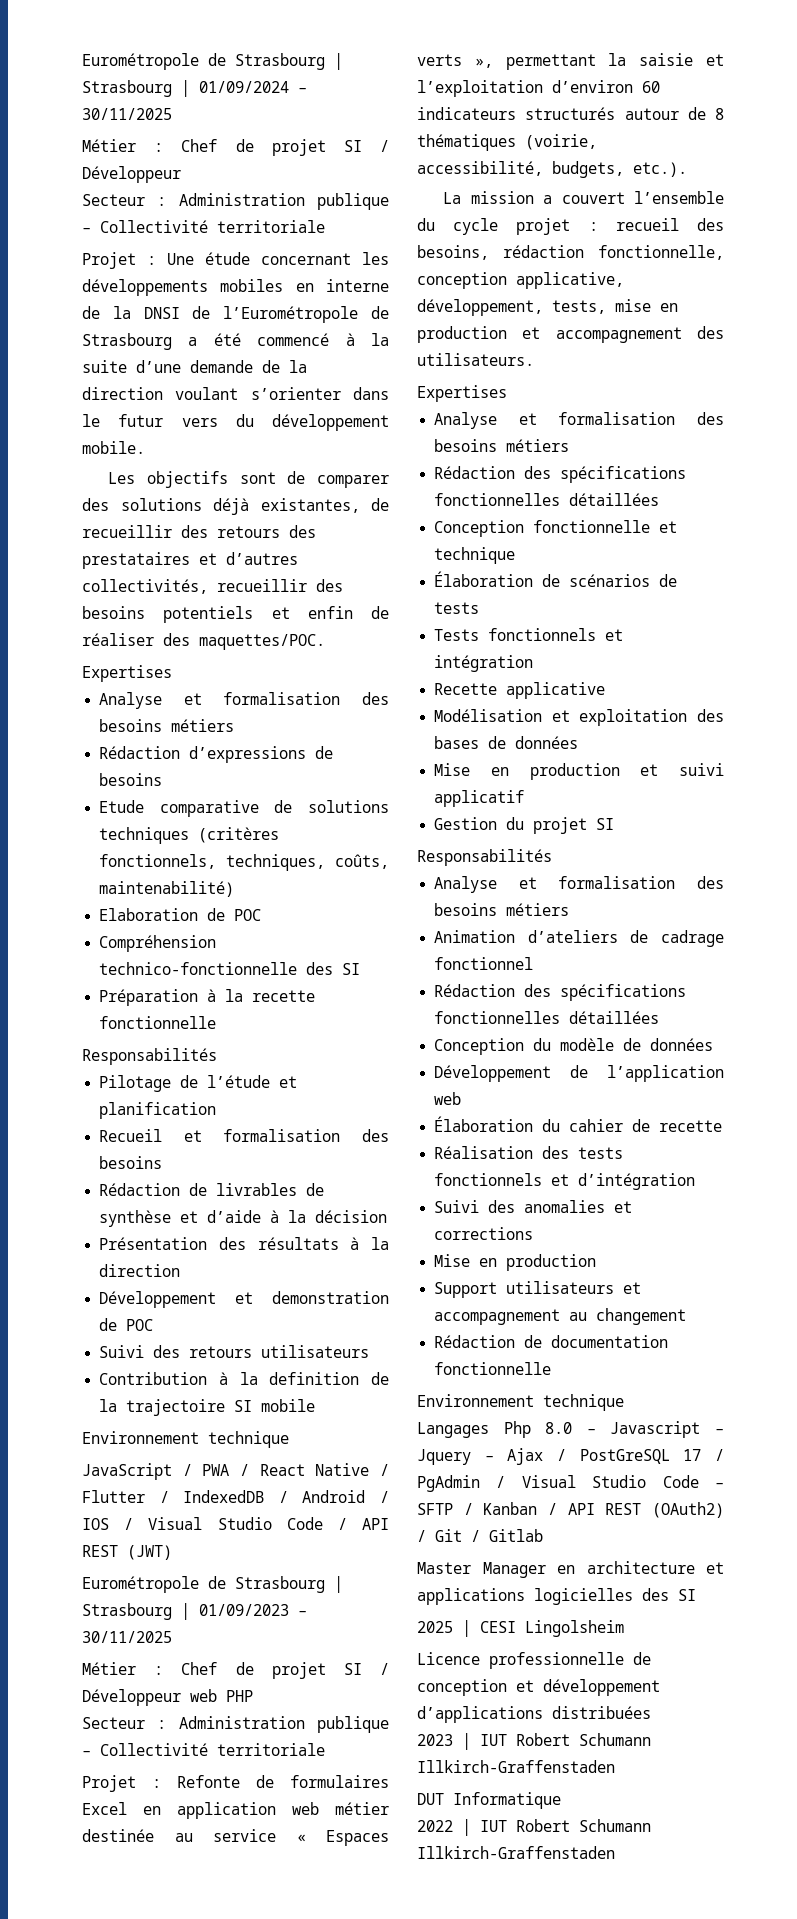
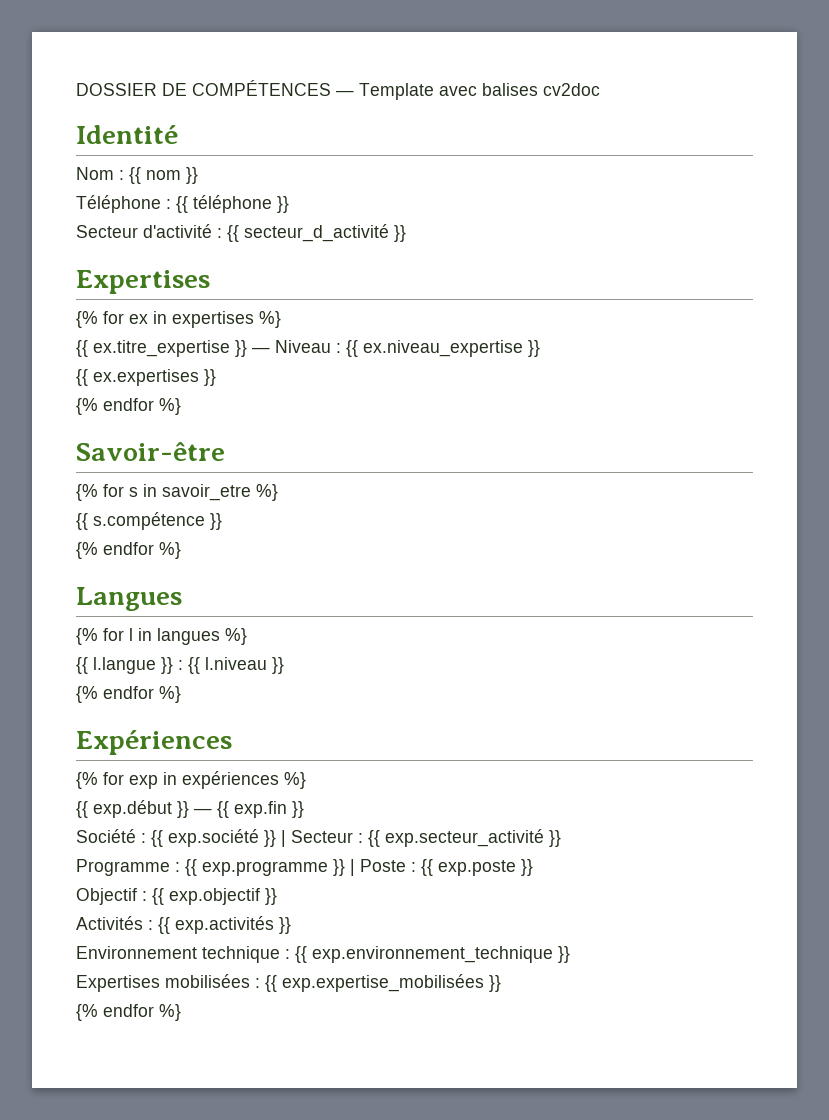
- Eurométropole de Strasbourg | Strasbourg | 01/09/2024 – 30/11/2025
- Métier : Chef de projet SI / Développeur
- Secteur : Administration publique – Collectivité territoriale
- Projet : Une étude concernant les développements mobiles en interne de la DNSI de l’Eurométropole de Strasbourg a été commencé à la suite d’une demande de la direction voulant s’orienter dans le futur vers du développement mobile.
- Les objectifs sont de comparer des solutions déjà existantes, de recueillir des retours des prestataires et d’autres collectivités, recueillir des besoins potentiels et enfin de réaliser des maquettes/POC.
+ DOSSIER DE COMPÉTENCES — Template avec balises cv2doc
+ Identité
+ Nom : {{ nom }}
+ Téléphone : {{ téléphone }}
+ Secteur d'activité : {{ secteur_d_activité }}
  Expertises
- Analyse et formalisation des besoins métiers
- Rédaction d’expressions de besoins
- Etude comparative de solutions techniques (critères fonctionnels, techniques, coûts, maintenabilité)
- Elaboration de POC
- Compréhension technico-fonctionnelle des SI
- Préparation à la recette fonctionnelle
- Responsabilités
- Pilotage de l’étude et planification
- Recueil et formalisation des besoins
- Rédaction de livrables de synthèse et d’aide à la décision
- Présentation des résultats à la direction
- Développement et demonstration de POC
- Suivi des retours utilisateurs
- Contribution à la definition de la trajectoire SI mobile
- Environnement technique
- JavaScript / PWA / React Native / Flutter / IndexedDB / Android / IOS / Visual Studio Code / API REST (JWT)
- Eurométropole de Strasbourg | Strasbourg | 01/09/2023 – 30/11/2025
- Métier : Chef de projet SI / Développeur web PHP
- Secteur : Administration publique – Collectivité territoriale
- Projet : Refonte de formulaires Excel en application web métier destinée au service « Espaces verts », permettant la saisie et l’exploitation d’environ 60 indicateurs structurés autour de 8 thématiques (voirie, accessibilité, budgets, etc.).
- La mission a couvert l’ensemble du cycle projet : recueil des besoins, rédaction fonctionnelle, conception applicative, développement, tests, mise en production et accompagnement des utilisateurs.
- Expertises
- Analyse et formalisation des besoins métiers
- Rédaction des spécifications fonctionnelles détaillées
- Conception fonctionnelle et technique
- Élaboration de scénarios de tests
- Tests fonctionnels et intégration
- Recette applicative
- Modélisation et exploitation des bases de données
- Mise en production et suivi applicatif
- Gestion du projet SI
- Responsabilités
- Analyse et formalisation des besoins métiers
- Animation d’ateliers de cadrage fonctionnel
- Rédaction des spécifications fonctionnelles détaillées
- Conception du modèle de données
- Développement de l’application web
- Élaboration du cahier de recette
- Réalisation des tests fonctionnels et d’intégration
- Suivi des anomalies et corrections
- Mise en production
- Support utilisateurs et accompagnement au changement
- Rédaction de documentation fonctionnelle
- Environnement technique
- Langages Php 8.0 – Javascript – Jquery – Ajax / PostGreSQL 17 / PgAdmin / Visual Studio Code – SFTP / Kanban / API REST (OAuth2) / Git / Gitlab
- Master Manager en architecture et applications logicielles des SI
- 2025 | CESI Lingolsheim
- Licence professionnelle de conception et développement d’applications distribuées
- 2023 | IUT Robert Schumann Illkirch-Graffenstaden
- DUT Informatique
- 2022 | IUT Robert Schumann Illkirch-Graffenstaden
+ {% for ex in expertises %}
+ {{ ex.titre_expertise }} — Niveau : {{ ex.niveau_expertise }}
+ {{ ex.expertises }}
+ {% endfor %}
+ Savoir-être
+ {% for s in savoir_etre %}
+ {{ s.compétence }}
+ {% endfor %}
+ Langues
+ {% for l in langues %}
+ {{ l.langue }} : {{ l.niveau }}
+ {% endfor %}
+ Expériences
+ {% for exp in expériences %}
+ {{ exp.début }} — {{ exp.fin }}
+ Société : {{ exp.société }} | Secteur : {{ exp.secteur_activité }}
+ Programme : {{ exp.programme }} | Poste : {{ exp.poste }}
+ Objectif : {{ exp.objectif }}
+ Activités : {{ exp.activités }}
+ Environnement technique : {{ exp.environnement_technique }}
+ Expertises mobilisées : {{ exp.expertise_mobilisées }}
+ {% endfor %}

